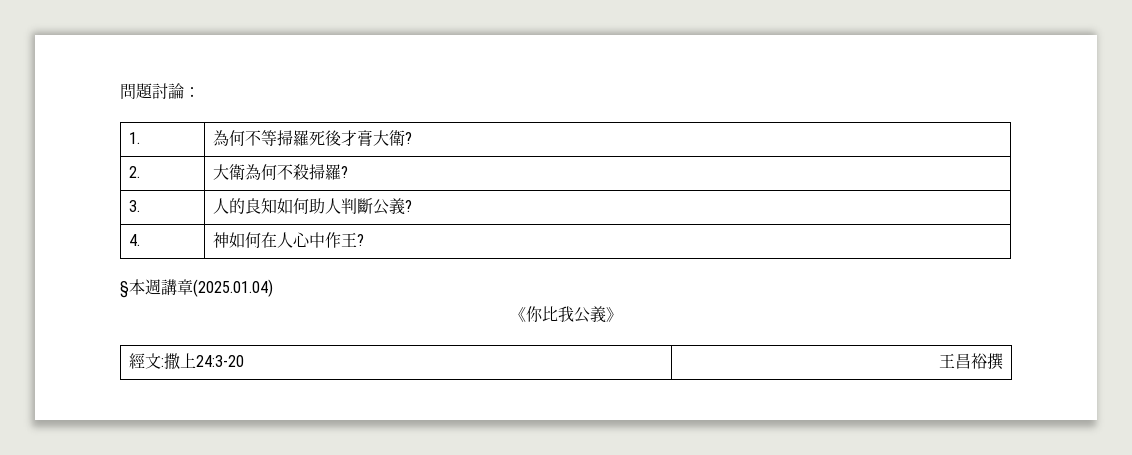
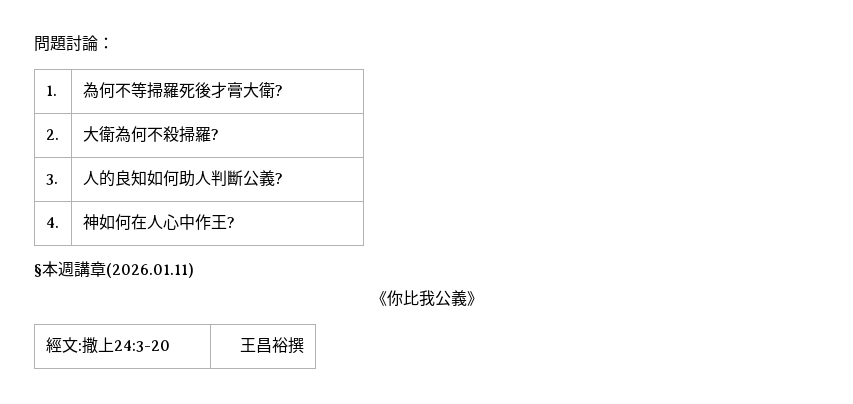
- §本週講章(2025.01.04)
+ §本週講章(2026.01.11)

